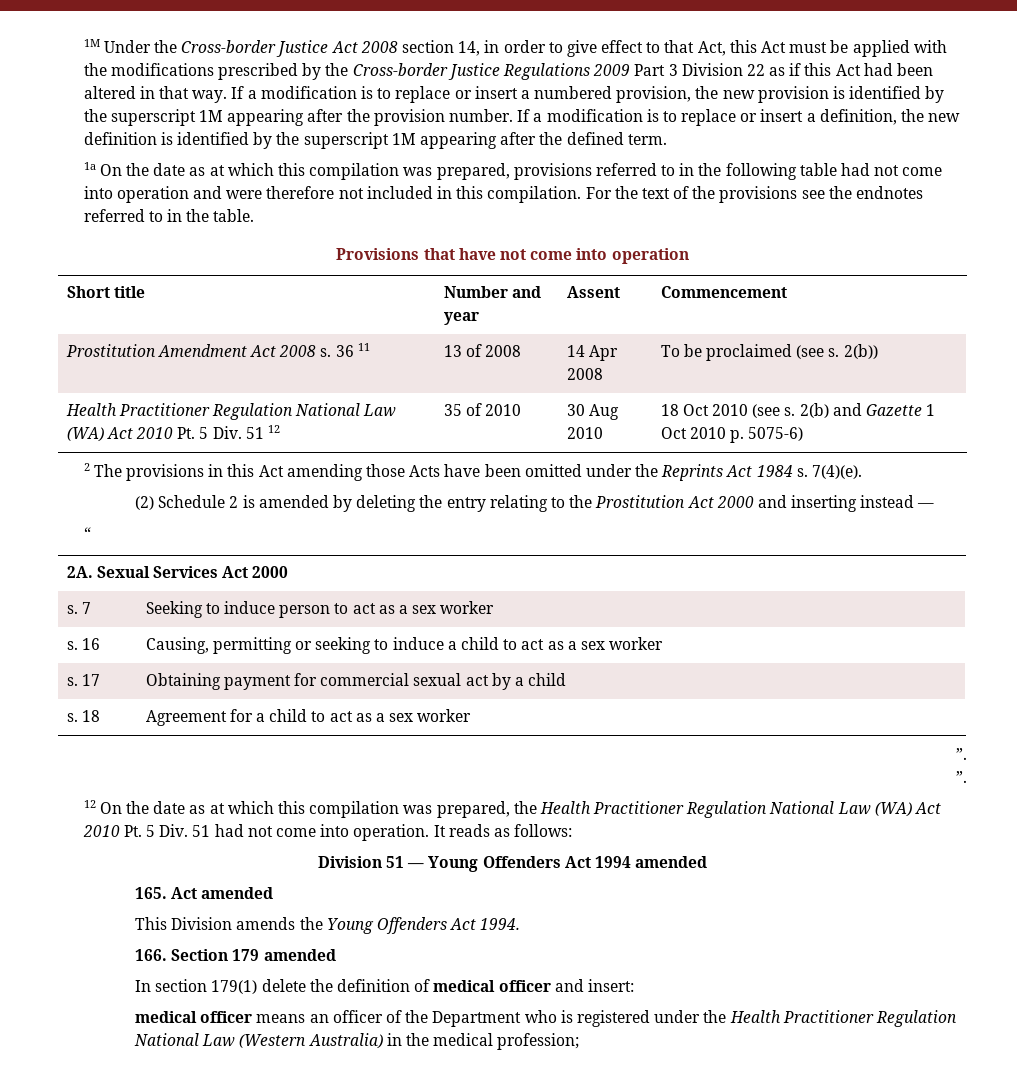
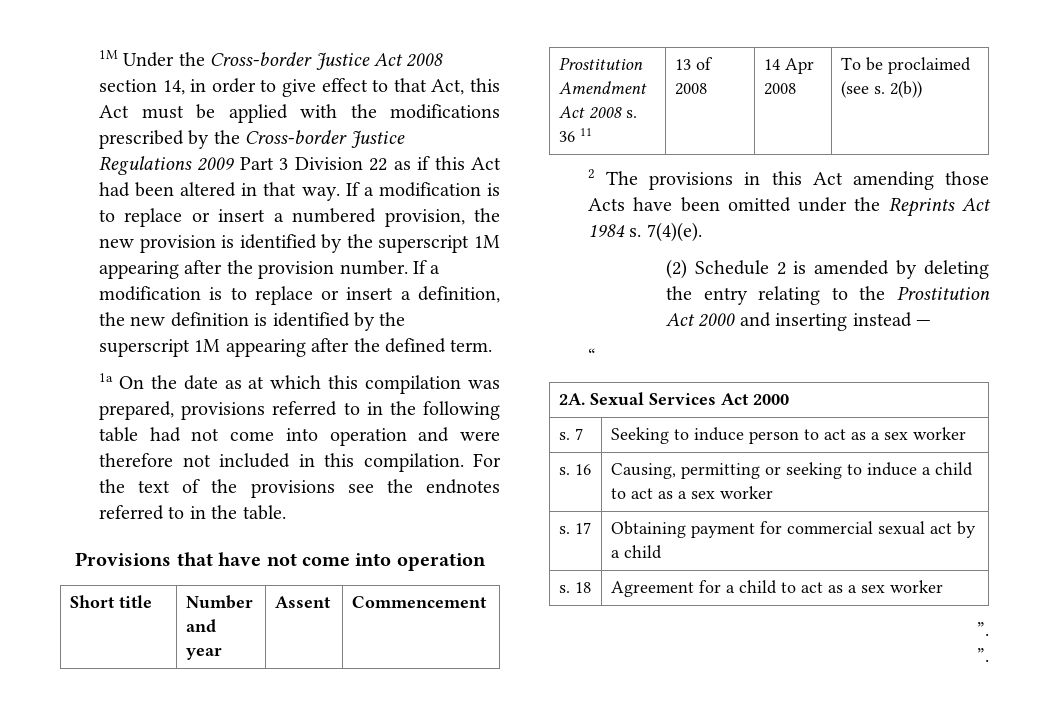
- Health Practitioner Regulation National Law (WA) Act 2010 Pt. 5 Div. 51 12 | 35 of 2010 | 30 Aug 2010 | 18 Oct 2010 (see s. 2(b) and Gazette 1 Oct 2010 p. 5075-6)
- 12 On the date as at which this compilation was prepared, the Health Practitioner Regulation National Law (WA) Act 2010 Pt. 5 Div. 51 had not come into operation. It reads as follows:
- Division 51 — Young Offenders Act 1994 amended
- 165. Act amended
- This Division amends the Young Offenders Act 1994.
- 166. Section 179 amended
- In section 179(1) delete the definition of medical officer and insert:
- medical officer means an officer of the Department who is registered under the Health Practitioner Regulation National Law (Western Australia) in the medical profession;

